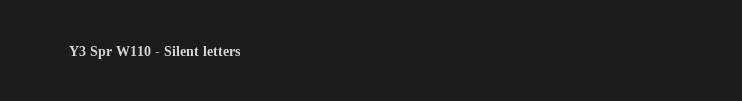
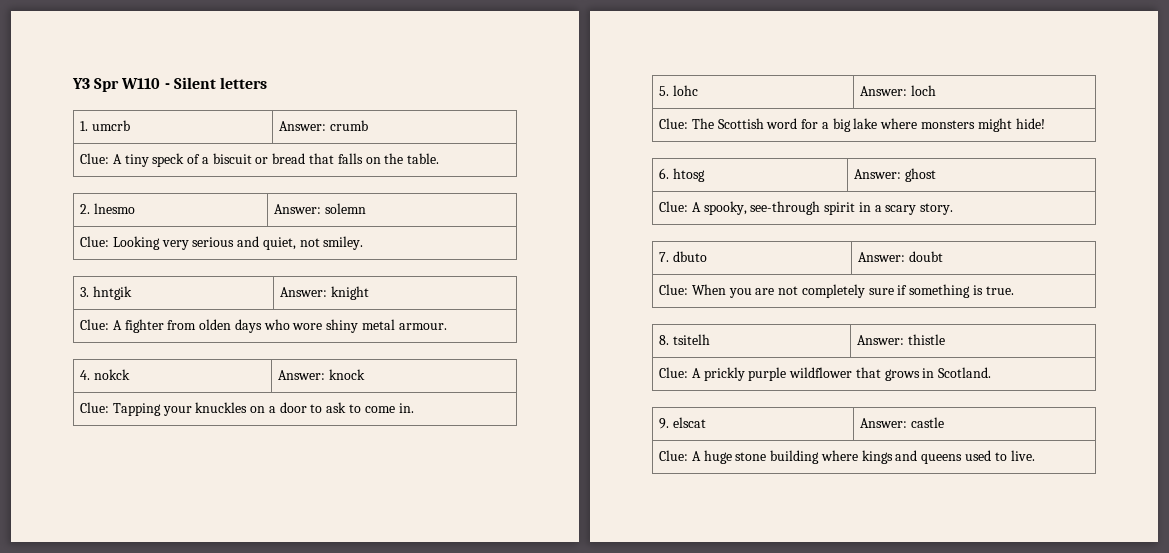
+ 1. umcrb | Answer: crumb
+ Clue: A tiny speck of a biscuit or bread that falls on the table.
+ 2. lnesmo | Answer: solemn
+ Clue: Looking very serious and quiet, not smiley.
+ 3. hntgik | Answer: knight
+ Clue: A fighter from olden days who wore shiny metal armour.
+ 4. nokck | Answer: knock
+ Clue: Tapping your knuckles on a door to ask to come in.
+ 5. lohc | Answer: loch
+ Clue: The Scottish word for a big lake where monsters might hide!
+ 6. htosg | Answer: ghost
+ Clue: A spooky, see-through spirit in a scary story.
+ 7. dbuto | Answer: doubt
+ Clue: When you are not completely sure if something is true.
+ 8. tsitelh | Answer: thistle
+ Clue: A prickly purple wildflower that grows in Scotland.
+ 9. elscat | Answer: castle
+ Clue: A huge stone building where kings and queens used to live.

